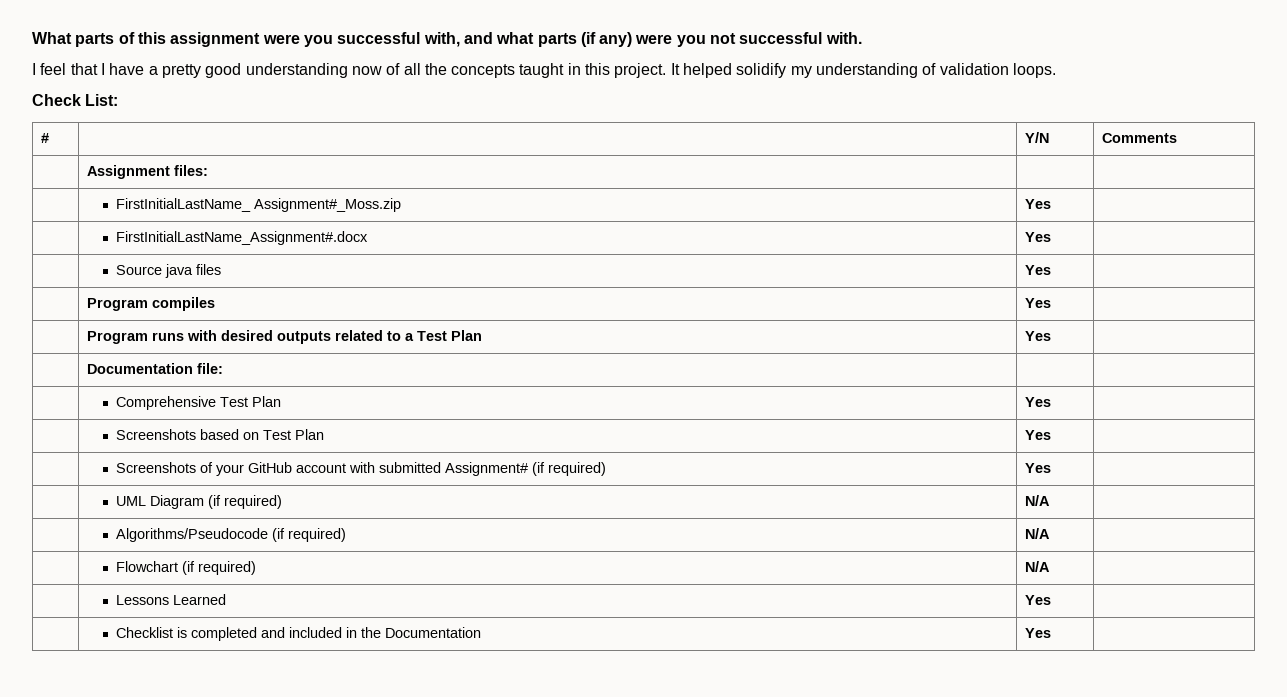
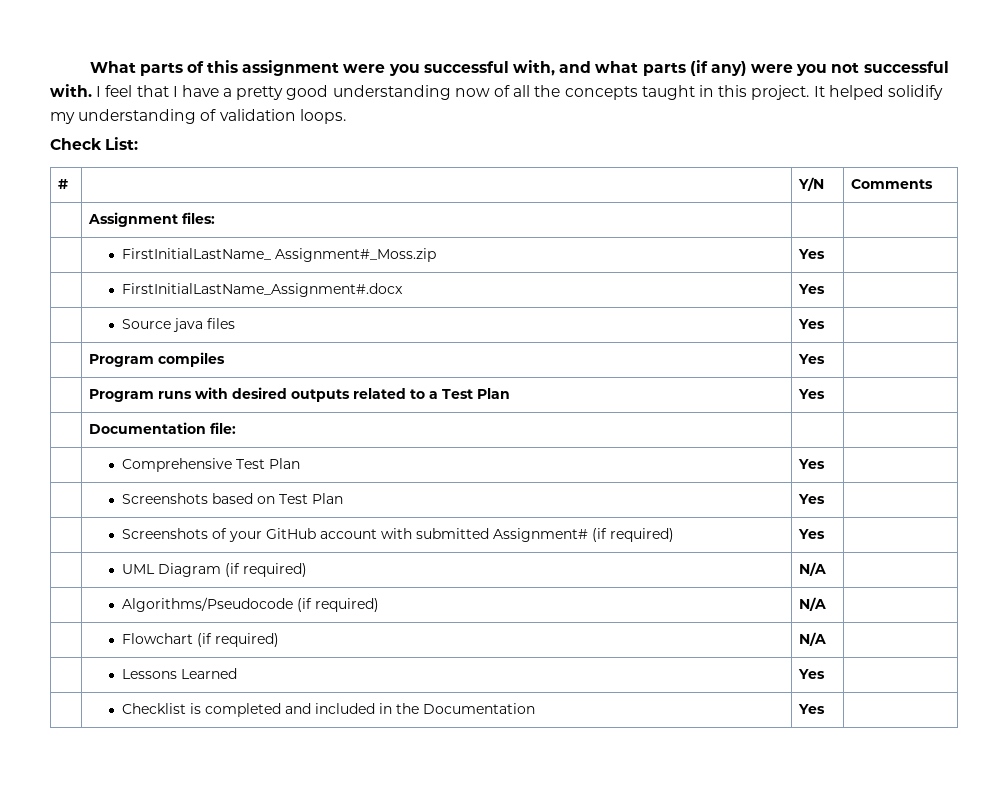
- What parts of this assignment were you successful with, and what parts (if any) were you not successful with.
- I feel that I have a pretty good understanding now of all the concepts taught in this project.
+ What parts of this assignment were you successful with, and what parts (if any) were you not successful with. I feel that I have a pretty good understanding now of all the concepts taught in this project.

